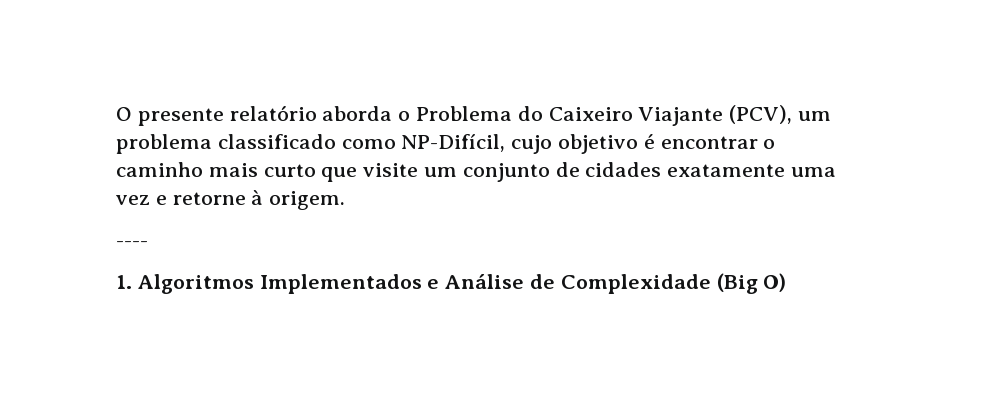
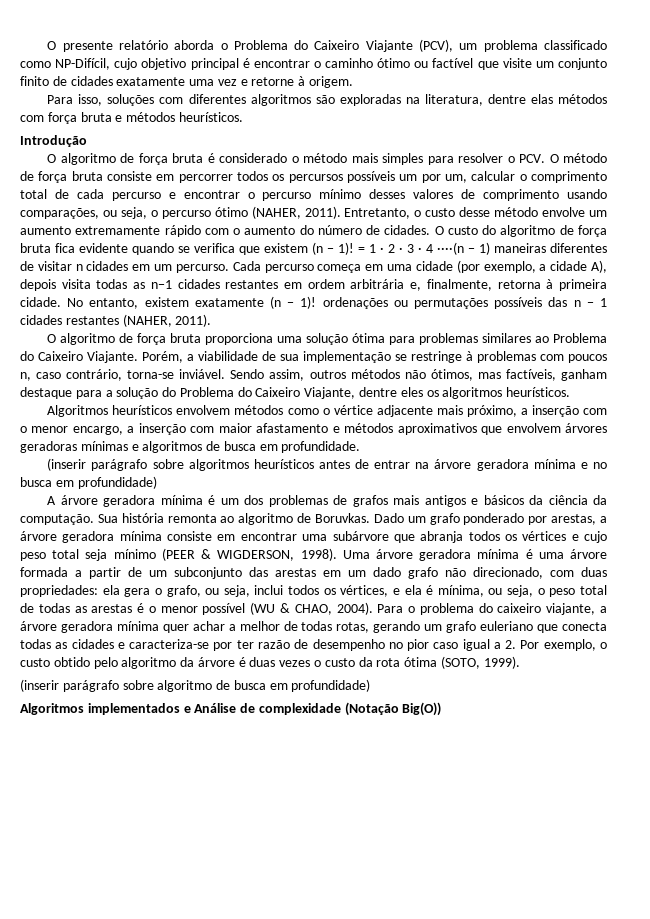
- O presente relatório aborda o Problema do Caixeiro Viajante (PCV), um problema classificado como NP-Difícil, cujo objetivo é encontrar o caminho mais curto que visite um conjunto de cidades exatamente uma vez e retorne à origem.
+ O presente relatório aborda o Problema do Caixeiro Viajante (PCV), um problema classificado como NP-Difícil, cujo objetivo principal é encontrar o caminho ótimo ou factível que visite um conjunto finito de cidades exatamente uma vez e retorne à origem.
- ----
- 1. Algoritmos Implementados e Análise de Complexidade (Big O)
+ Para isso, soluções com diferentes algoritmos são exploradas na literatura, dentre elas métodos com força bruta e métodos heurísticos.
+ Introdução
+ O algoritmo de força bruta é considerado o método mais simples para resolver o PCV. O método de força bruta consiste em percorrer todos os percursos possíveis um por um, calcular o comprimento total de cada percurso e encontrar o percurso mínimo desses valores de comprimento usando comparações, ou seja, o percurso ótimo (NAHER, 2011). Entretanto, o custo desse método envolve um aumento extremamente rápido com o aumento do número de cidades. O custo do algoritmo de força bruta fica evidente quando se verifica que existem (n − 1)! = 1 · 2 · 3 · 4 ····(n − 1) maneiras diferentes de visitar n cidades em um percurso. Cada percurso começa em uma cidade (por exemplo, a cidade A), depois visita todas as n−1 cidades restantes em ordem arbitrária e, finalmente, retorna à primeira cidade. No entanto, existem exatamente (n − 1)! ordenações ou permutações possíveis das n − 1 cidades restantes (NAHER, 2011).
+ O algoritmo de força bruta proporciona uma solução ótima para problemas similares ao Problema do Caixeiro Viajante. Porém, a viabilidade de sua implementação se restringe à problemas com poucos n, caso contrário, torna-se inviável. Sendo assim, outros métodos não ótimos, mas factíveis, ganham destaque para a solução do Problema do Caixeiro Viajante, dentre eles os algoritmos heurísticos.
+ Algoritmos heurísticos envolvem métodos como o vértice adjacente mais próximo, a inserção com o menor encargo, a inserção com maior afastamento e métodos aproximativos que envolvem árvores geradoras mínimas e algoritmos de busca em profundidade.
+ (inserir parágrafo sobre algoritmos heurísticos antes de entrar na árvore geradora mínima e no busca em profundidade)
+ A árvore geradora mínima é um dos problemas de grafos mais antigos e básicos da ciência da computação. Sua história remonta ao algoritmo de Boruvkas. Dado um grafo ponderado por arestas, a árvore geradora mínima consiste em encontrar uma subárvore que abranja todos os vértices e cujo peso total seja mínimo (PEER & WIGDERSON, 1998). Uma árvore geradora mínima é uma árvore formada a partir de um subconjunto das arestas em um dado grafo não direcionado, com duas propriedades: ela gera o grafo, ou seja, inclui todos os vértices, e ela é mínima, ou seja, o peso total de todas as arestas é o menor possível (WU & CHAO, 2004). Para o problema do caixeiro viajante, a árvore geradora mínima quer achar a melhor de todas rotas, gerando um grafo euleriano que conecta todas as cidades e caracteriza-se por ter razão de desempenho no pior caso igual a 2. Por exemplo, o custo obtido pelo algoritmo da árvore é duas vezes o custo da rota ótima (SOTO, 1999).
+ (inserir parágrafo sobre algoritmo de busca em profundidade)
+ Algoritmos implementados e Análise de complexidade (Notação Big(O))

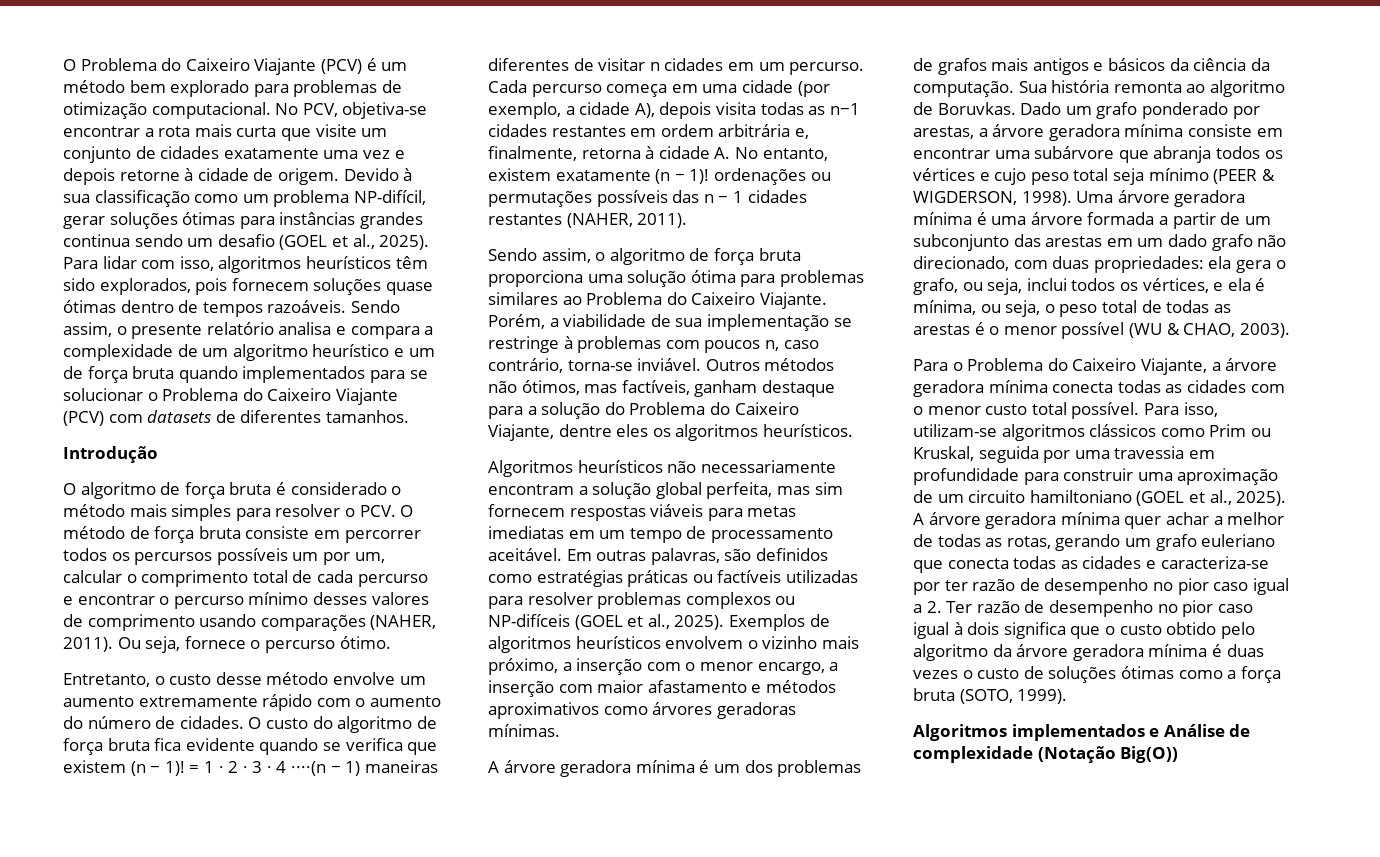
- O presente relatório aborda o Problema do Caixeiro Viajante (PCV), um problema classificado como NP-Difícil, cujo objetivo principal é encontrar o caminho ótimo ou factível que visite um conjunto finito de cidades exatamente uma vez e retorne à origem.
- Para isso, soluções com diferentes algoritmos são exploradas na literatura, dentre elas métodos com força bruta e métodos heurísticos.
+ O Problema do Caixeiro Viajante (PCV) é um método bem explorado para problemas de otimização computacional. No PCV, objetiva-se encontrar a rota mais curta que visite um conjunto de cidades exatamente uma vez e depois retorne à cidade de origem. Devido à sua classificação como um problema NP-difícil, gerar soluções ótimas para instâncias grandes continua sendo um desafio (GOEL et al., 2025). Para lidar com isso, algoritmos heurísticos têm sido explorados, pois fornecem soluções quase ótimas dentro de tempos razoáveis. Sendo assim, o presente relatório analisa e compara a complexidade de um algoritmo heurístico e um de força bruta quando implementados para se solucionar o Problema do Caixeiro Viajante (PCV) com datasets de diferentes tamanhos.
- O algoritmo de força bruta é considerado o método mais simples para resolver o PCV. O método de força bruta consiste em percorrer todos os percursos possíveis um por um, calcular o comprimento total de cada percurso e encontrar o percurso mínimo desses valores de comprimento usando comparações, ou seja, o percurso ótimo (NAHER, 2011). Entretanto, o custo desse método envolve um aumento extremamente rápido com o aumento do número de cidades.
+ O algoritmo de força bruta é considerado o método mais simples para resolver o PCV. O método de força bruta consiste em percorrer todos os percursos possíveis um por um, calcular o comprimento total de cada percurso e encontrar o percurso mínimo desses valores de comprimento usando comparações (NAHER, 2011). Ou seja, fornece o percurso ótimo.
+ Entretanto, o custo desse método envolve um aumento extremamente rápido com o aumento do número de cidades.
- Cada percurso começa em uma cidade (por exemplo, a cidade A), depois visita todas as n−1 cidades restantes em ordem arbitrária e, finalmente, retorna à primeira cidade. No entanto, existem exatamente (n − 1)! ordenações ou permutações possíveis das n − 1 cidades restantes (NAHER, 2011).
+ Cada percurso começa em uma cidade (por exemplo, a cidade A), depois visita todas as n−1 cidades restantes em ordem arbitrária e, finalmente, retorna à cidade A. No entanto, existem exatamente (n − 1)! ordenações ou permutações possíveis das n − 1 cidades restantes (NAHER, 2011).
- O algoritmo de força bruta proporciona uma solução ótima para problemas similares ao Problema do Caixeiro Viajante.
+ Sendo assim, o algoritmo de força bruta proporciona uma solução ótima para problemas similares ao Problema do Caixeiro Viajante.
- Sendo assim, outros métodos não ótimos, mas factíveis, ganham destaque para a solução do Problema do Caixeiro Viajante, dentre eles os algoritmos heurísticos.
+ Outros métodos não ótimos, mas factíveis, ganham destaque para a solução do Problema do Caixeiro Viajante, dentre eles os algoritmos heurísticos.
- Algoritmos heurísticos envolvem métodos como o vértice adjacente mais próximo, a inserção com o menor encargo, a inserção com maior afastamento e métodos aproximativos que envolvem árvores geradoras mínimas e algoritmos de busca em profundidade.
- (inserir parágrafo sobre algoritmos heurísticos antes de entrar na árvore geradora mínima e no busca em profundidade)
+ Algoritmos heurísticos não necessariamente encontram a solução global perfeita, mas sim fornecem respostas viáveis para metas imediatas em um tempo de processamento aceitável. Em outras palavras, são definidos como estratégias práticas ou factíveis utilizadas para resolver problemas complexos ou NP-difíceis (GOEL et al., 2025). Exemplos de algoritmos heurísticos envolvem o vizinho mais próximo, a inserção com o menor encargo, a inserção com maior afastamento e métodos aproximativos como árvores geradoras mínimas.
- ela gera o grafo, ou seja, inclui todos os vértices, e ela é mínima, ou seja, o peso total de todas as arestas é o menor possível (WU & CHAO, 2004). Para o problema do caixeiro viajante, a árvore geradora mínima quer achar a melhor de todas rotas, gerando um grafo euleriano que conecta todas as cidades e caracteriza-se por ter razão de desempenho no pior caso igual a 2. Por exemplo, o custo obtido pelo algoritmo da árvore é duas vezes o custo da rota ótima (SOTO, 1999).
- (inserir parágrafo sobre algoritmo de busca em profundidade)
+ ela gera o grafo, ou seja, inclui todos os vértices, e ela é mínima, ou seja, o peso total de todas as arestas é o menor possível (WU & CHAO, 2003).
+ Para o Problema do Caixeiro Viajante, a árvore geradora mínima conecta todas as cidades com o menor custo total possível. Para isso, utilizam-se algoritmos clássicos como Prim ou Kruskal, seguida por uma travessia em profundidade para construir uma aproximação de um circuito hamiltoniano (GOEL et al., 2025). A árvore geradora mínima quer achar a melhor de todas as rotas, gerando um grafo euleriano que conecta todas as cidades e caracteriza-se por ter razão de desempenho no pior caso igual a 2. Ter razão de desempenho no pior caso igual à dois significa que o custo obtido pelo algoritmo da árvore geradora mínima é duas vezes o custo de soluções ótimas como a força bruta (SOTO, 1999).

